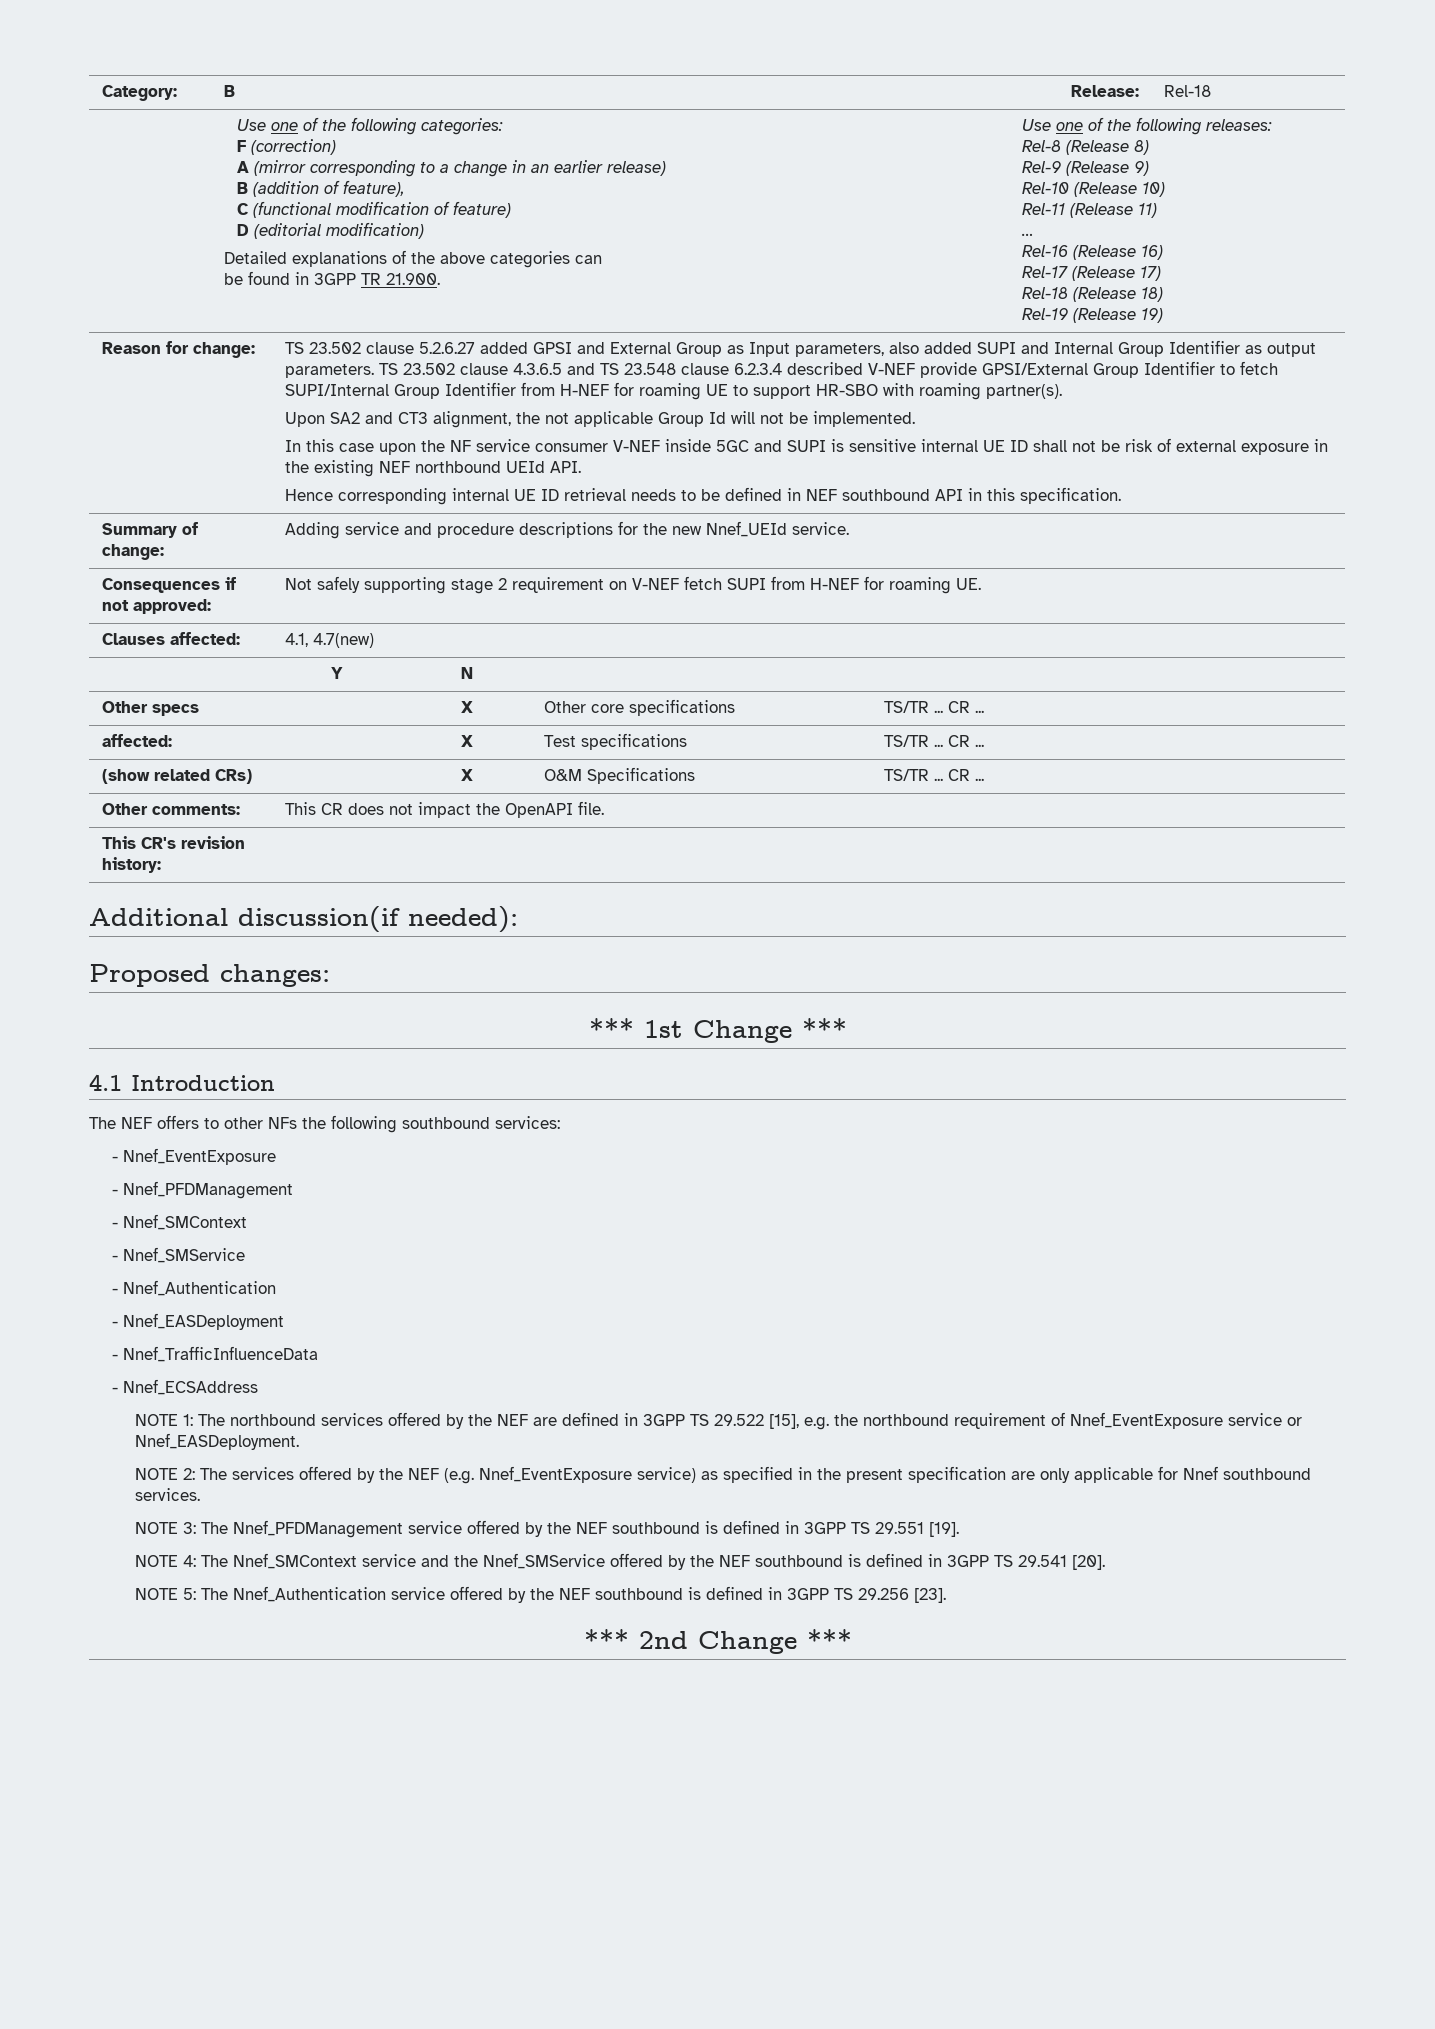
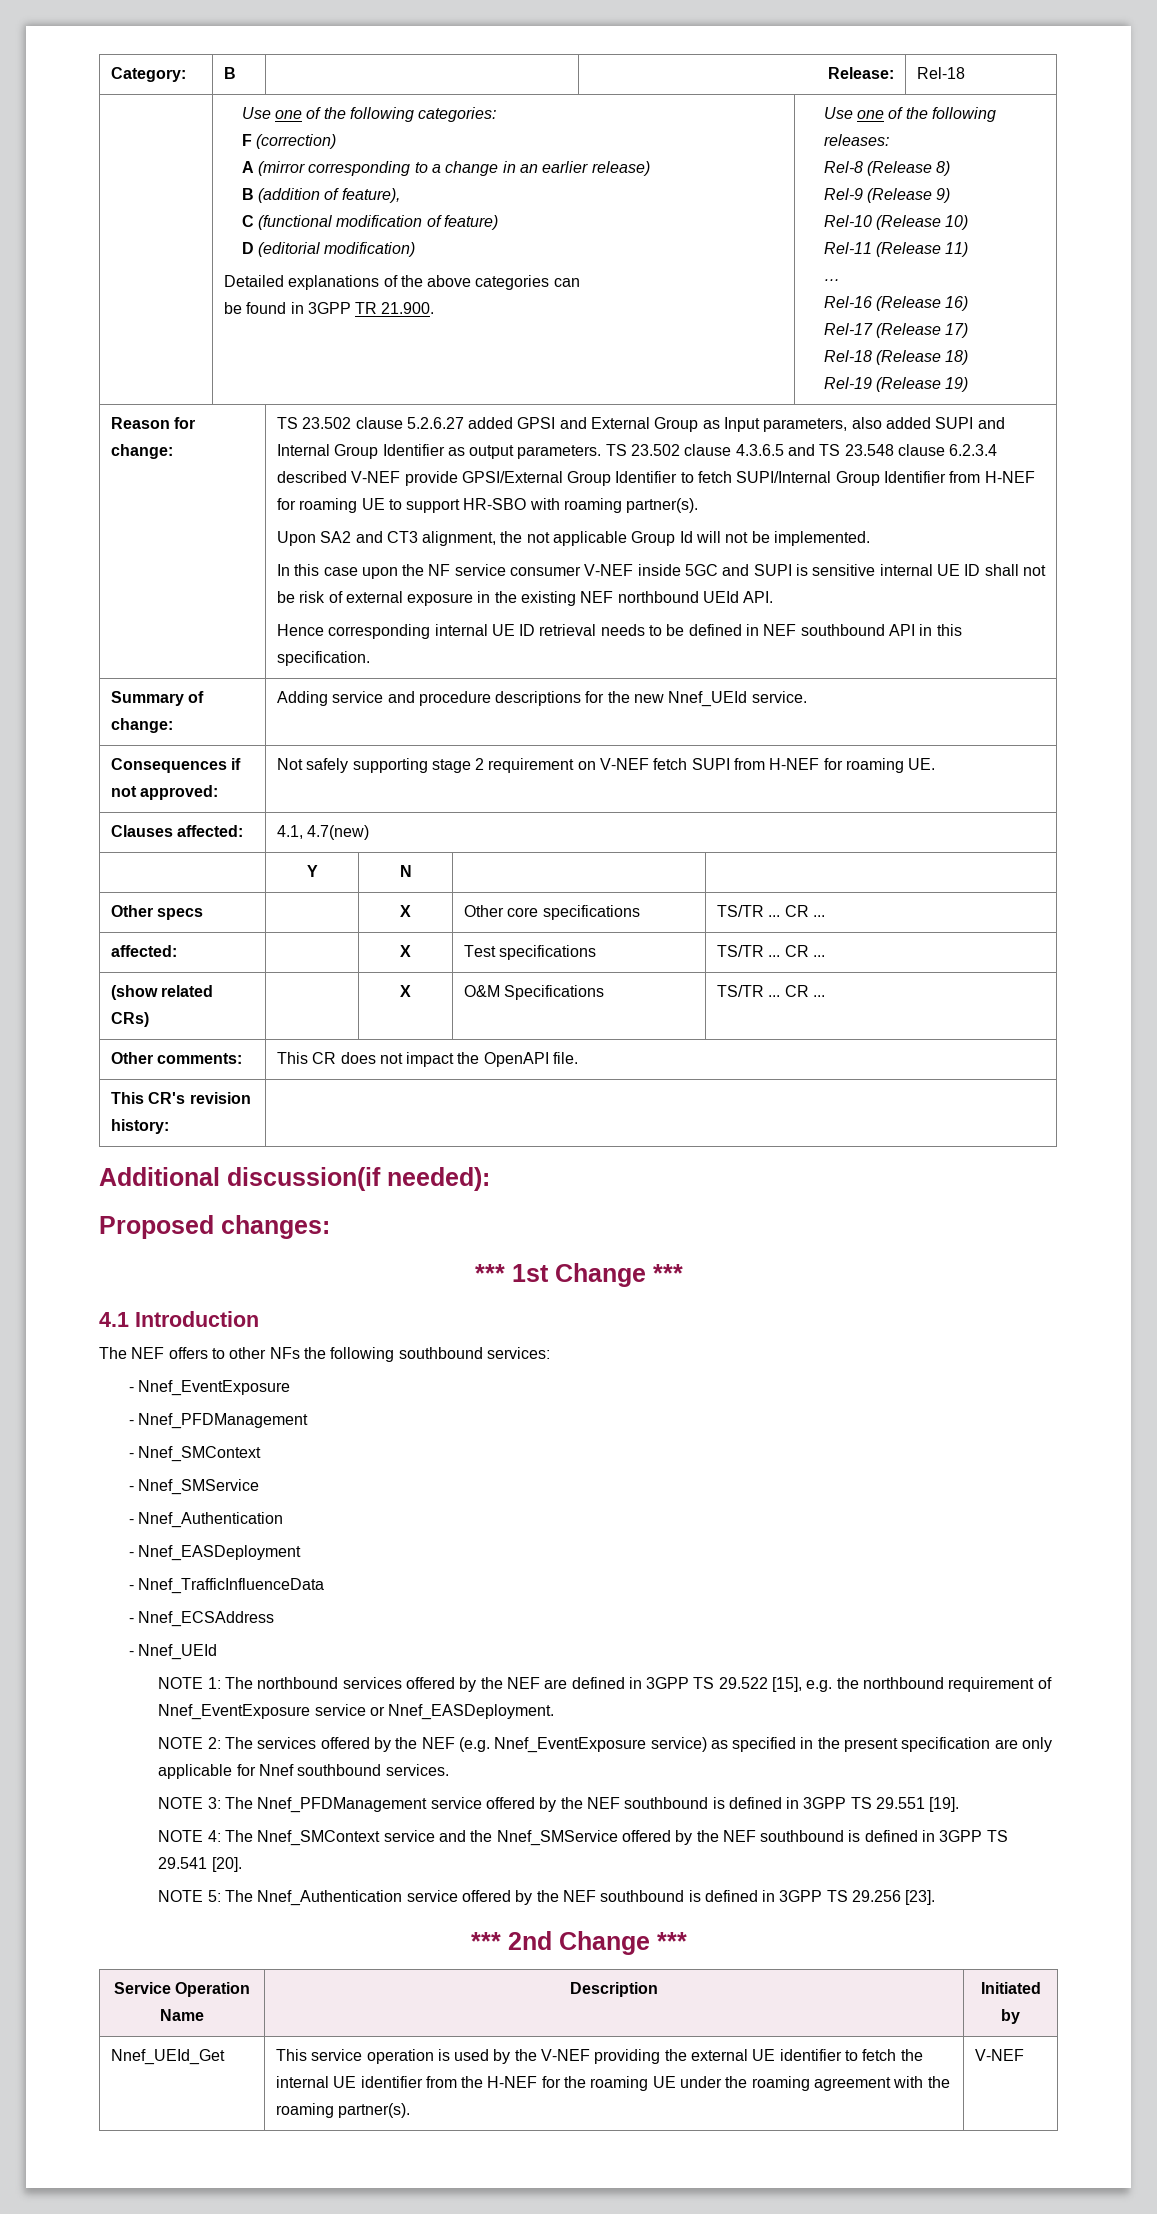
+ - Nnef_UEId
+ Service Operation Name | Description | Initiated by
+ Nnef_UEId_Get | This service operation is used by the V-NEF providing the external UE identifier to fetch the internal UE identifier from the H-NEF for the roaming UE under the roaming agreement with the roaming partner(s). | V-NEF

